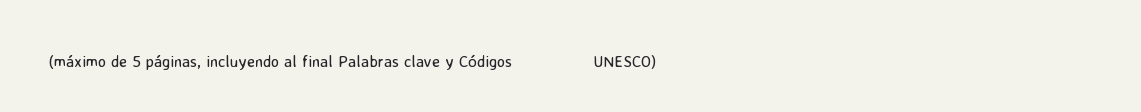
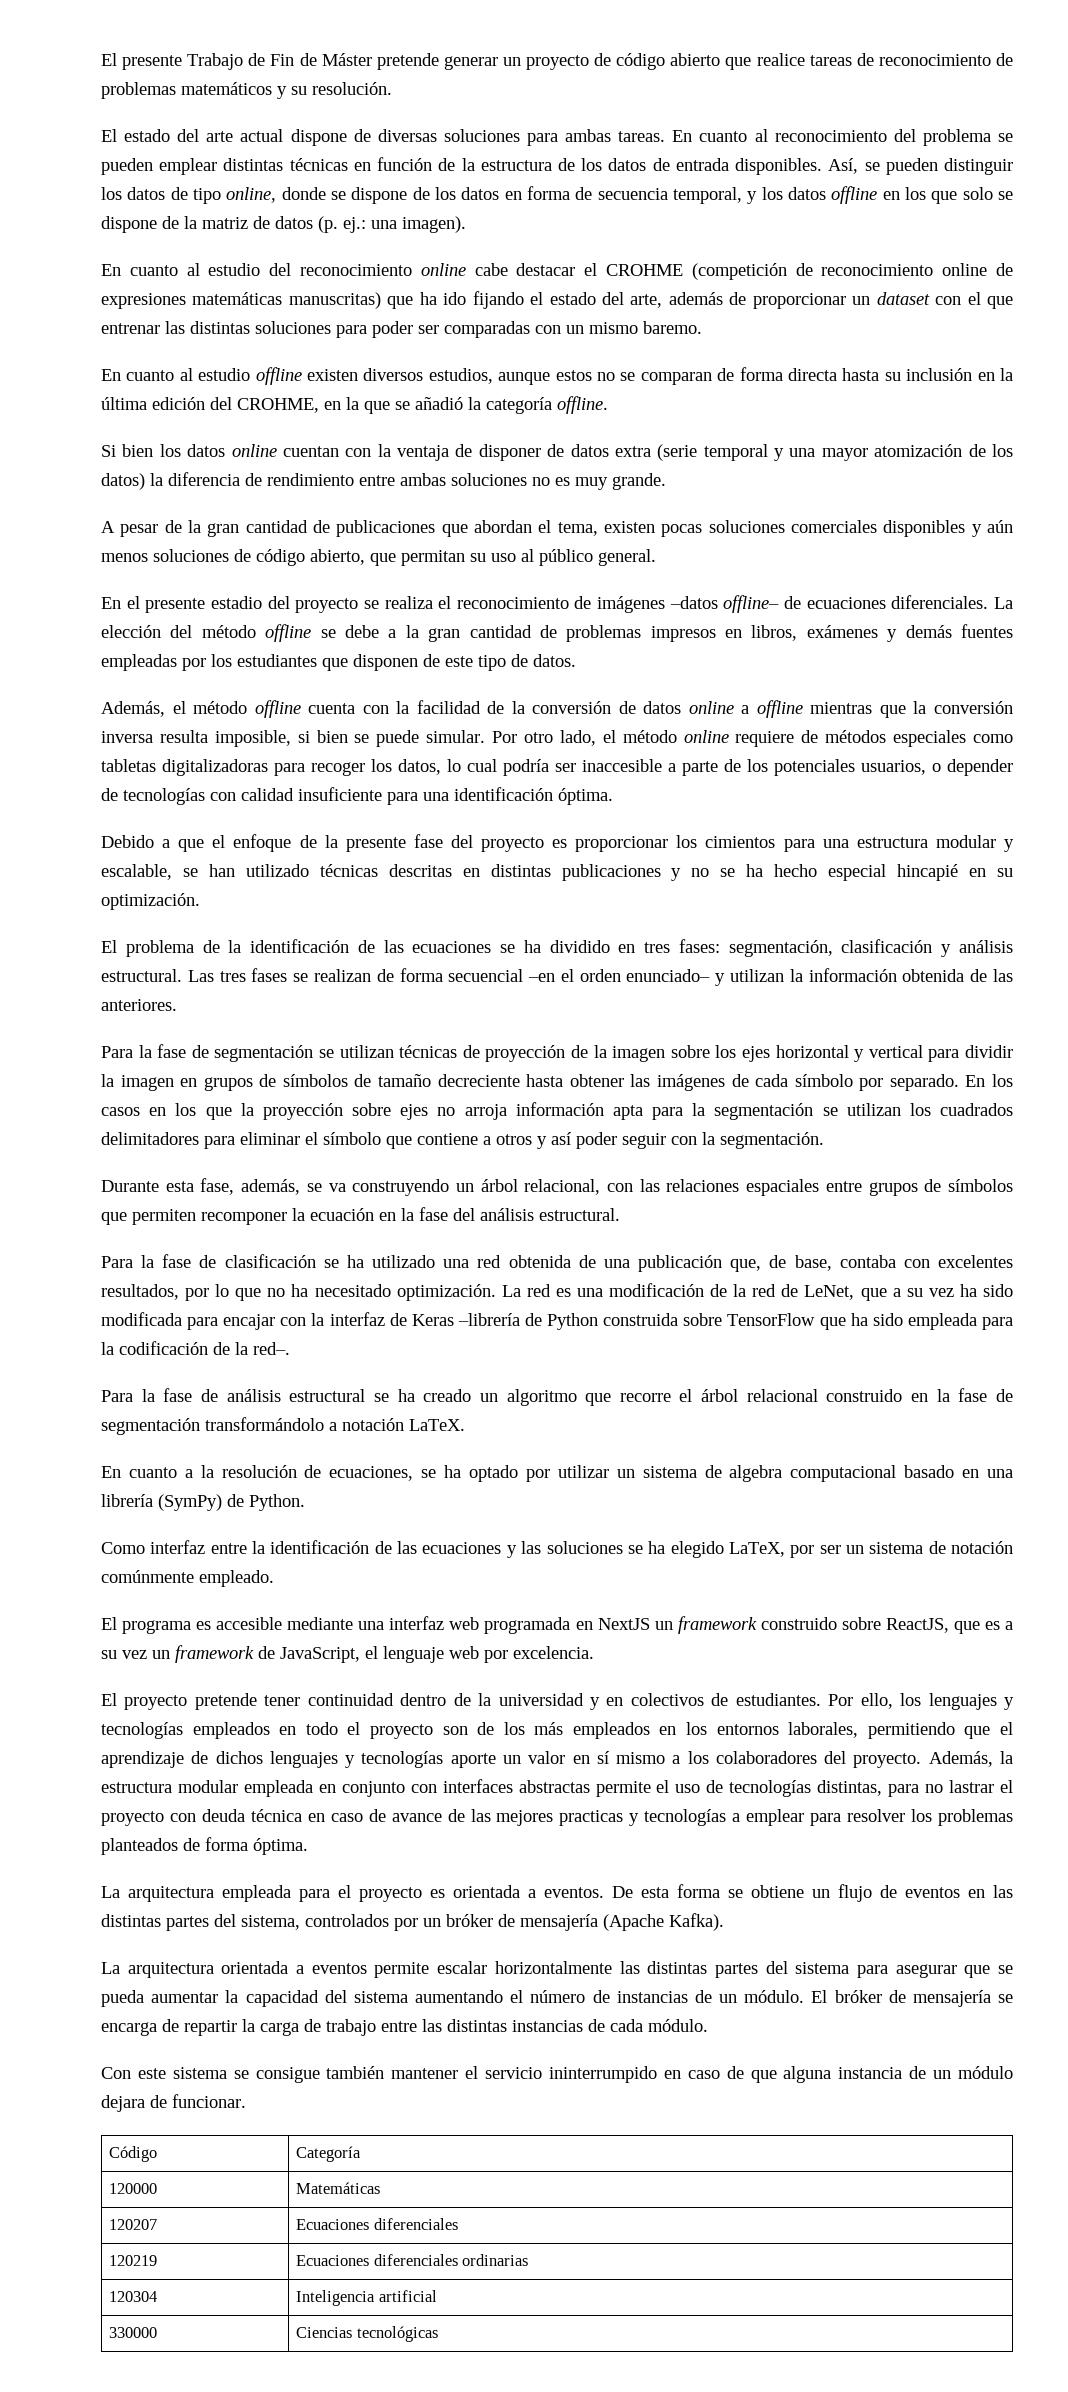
- (máximo de 5 páginas, incluyendo al final Palabras clave y Códigos UNESCO)
+ El presente Trabajo de Fin de Máster pretende generar un proyecto de código abierto que realice tareas de reconocimiento de problemas matemáticos y su resolución.
+ El estado del arte actual dispone de diversas soluciones para ambas tareas. En cuanto al reconocimiento del problema se pueden emplear distintas técnicas en función de la estructura de los datos de entrada disponibles. Así, se pueden distinguir los datos de tipo online, donde se dispone de los datos en forma de secuencia temporal, y los datos offline en los que solo se dispone de la matriz de datos (p. ej.: una imagen).
+ En cuanto al estudio del reconocimiento online cabe destacar el CROHME (competición de reconocimiento online de expresiones matemáticas manuscritas) que ha ido fijando el estado del arte, además de proporcionar un dataset con el que entrenar las distintas soluciones para poder ser comparadas con un mismo baremo.
+ En cuanto al estudio offline existen diversos estudios, aunque estos no se comparan de forma directa hasta su inclusión en la última edición del CROHME, en la que se añadió la categoría offline.
+ Si bien los datos online cuentan con la ventaja de disponer de datos extra (serie temporal y una mayor atomización de los datos) la diferencia de rendimiento entre ambas soluciones no es muy grande.
+ A pesar de la gran cantidad de publicaciones que abordan el tema, existen pocas soluciones comerciales disponibles y aún menos soluciones de código abierto, que permitan su uso al público general.
+ En el presente estadio del proyecto se realiza el reconocimiento de imágenes –datos offline– de ecuaciones diferenciales. La elección del método offline se debe a la gran cantidad de problemas impresos en libros, exámenes y demás fuentes empleadas por los estudiantes que disponen de este tipo de datos.
+ Además, el método offline cuenta con la facilidad de la conversión de datos online a offline mientras que la conversión inversa resulta imposible, si bien se puede simular. Por otro lado, el método online requiere de métodos especiales como tabletas digitalizadoras para recoger los datos, lo cual podría ser inaccesible a parte de los potenciales usuarios, o depender de tecnologías con calidad insuficiente para una identificación óptima.
+ Debido a que el enfoque de la presente fase del proyecto es proporcionar los cimientos para una estructura modular y escalable, se han utilizado técnicas descritas en distintas publicaciones y no se ha hecho especial hincapié en su optimización.
+ El problema de la identificación de las ecuaciones se ha dividido en tres fases: segmentación, clasificación y análisis estructural. Las tres fases se realizan de forma secuencial –en el orden enunciado– y utilizan la información obtenida de las anteriores.
+ Para la fase de segmentación se utilizan técnicas de proyección de la imagen sobre los ejes horizontal y vertical para dividir la imagen en grupos de símbolos de tamaño decreciente hasta obtener las imágenes de cada símbolo por separado. En los casos en los que la proyección sobre ejes no arroja información apta para la segmentación se utilizan los cuadrados delimitadores para eliminar el símbolo que contiene a otros y así poder seguir con la segmentación.
+ Durante esta fase, además, se va construyendo un árbol relacional, con las relaciones espaciales entre grupos de símbolos que permiten recomponer la ecuación en la fase del análisis estructural.
+ Para la fase de clasificación se ha utilizado una red obtenida de una publicación que, de base, contaba con excelentes resultados, por lo que no ha necesitado optimización. La red es una modificación de la red de LeNet, que a su vez ha sido modificada para encajar con la interfaz de Keras –librería de Python construida sobre TensorFlow que ha sido empleada para la codificación de la red–.
+ Para la fase de análisis estructural se ha creado un algoritmo que recorre el árbol relacional construido en la fase de segmentación transformándolo a notación LaTeX.
+ En cuanto a la resolución de ecuaciones, se ha optado por utilizar un sistema de algebra computacional basado en una librería (SymPy) de Python.
+ Como interfaz entre la identificación de las ecuaciones y las soluciones se ha elegido LaTeX, por ser un sistema de notación comúnmente empleado.
+ El programa es accesible mediante una interfaz web programada en NextJS un framework construido sobre ReactJS, que es a su vez un framework de JavaScript, el lenguaje web por excelencia.
+ El proyecto pretende tener continuidad dentro de la universidad y en colectivos de estudiantes. Por ello, los lenguajes y tecnologías empleados en todo el proyecto son de los más empleados en los entornos laborales, permitiendo que el aprendizaje de dichos lenguajes y tecnologías aporte un valor en sí mismo a los colaboradores del proyecto. Además, la estructura modular empleada en conjunto con interfaces abstractas permite el uso de tecnologías distintas, para no lastrar el proyecto con deuda técnica en caso de avance de las mejores practicas y tecnologías a emplear para resolver los problemas planteados de forma óptima.
+ La arquitectura empleada para el proyecto es orientada a eventos. De esta forma se obtiene un flujo de eventos en las distintas partes del sistema, controlados por un bróker de mensajería (Apache Kafka).
+ La arquitectura orientada a eventos permite escalar horizontalmente las distintas partes del sistema para asegurar que se pueda aumentar la capacidad del sistema aumentando el número de instancias de un módulo. El bróker de mensajería se encarga de repartir la carga de trabajo entre las distintas instancias de cada módulo.
+ Con este sistema se consigue también mantener el servicio ininterrumpido en caso de que alguna instancia de un módulo dejara de funcionar.
+ Código | Categoría
+ 120000 | Matemáticas
+ 120207 | Ecuaciones diferenciales
+ 120219 | Ecuaciones diferenciales ordinarias
+ 120304 | Inteligencia artificial
+ 330000 | Ciencias tecnológicas

